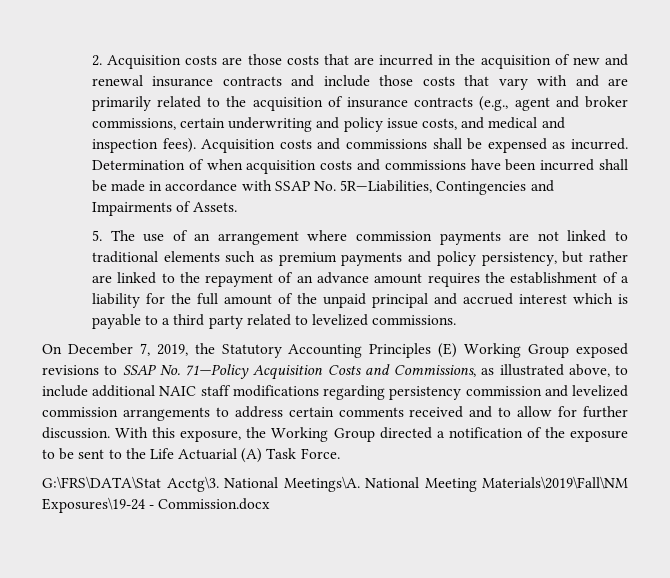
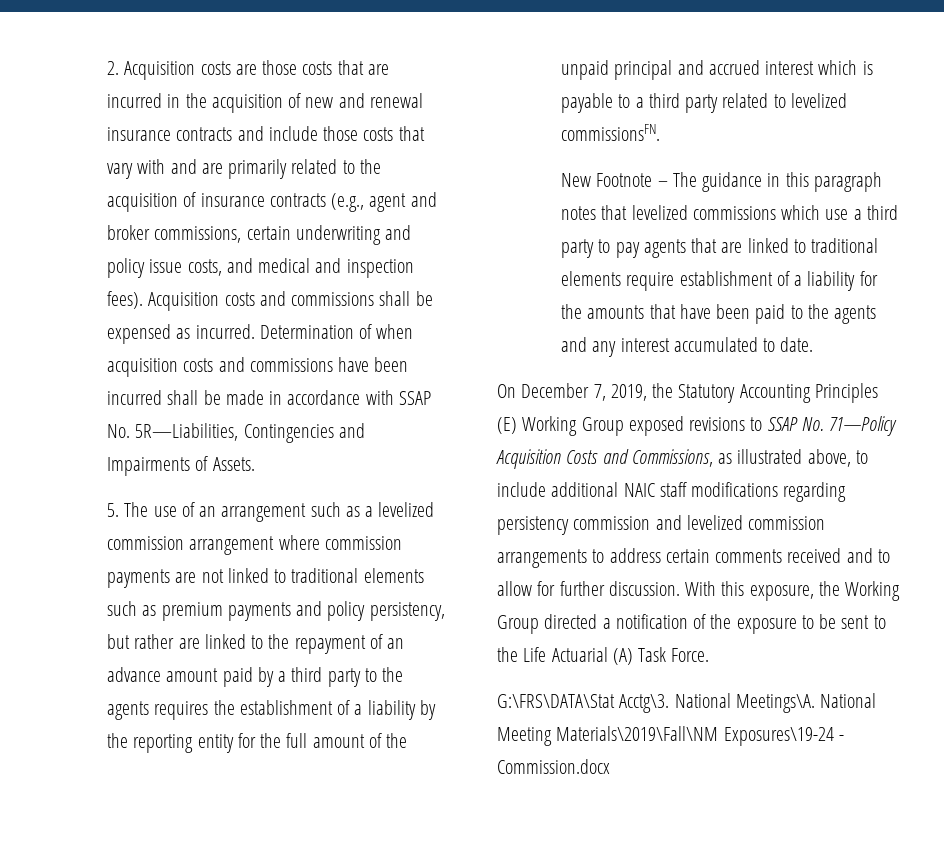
- 5. The use of an arrangement where commission payments are not linked to traditional elements such as premium payments and policy persistency, but rather are linked to the repayment of an advance amount requires the establishment of a liability for the full amount of the unpaid principal and accrued interest which is payable to a third party related to levelized commissions.
+ 5. The use of an arrangement such as a levelized commission arrangement where commission payments are not linked to traditional elements such as premium payments and policy persistency, but rather are linked to the repayment of an advance amount paid by a third party to the agents requires the establishment of a liability by the reporting entity for the full amount of the unpaid principal and accrued interest which is payable to a third party related to levelized commissionsFN.
+ New Footnote – The guidance in this paragraph notes that levelized commissions which use a third party to pay agents that are linked to traditional elements require establishment of a liability for the amounts that have been paid to the agents and any interest accumulated to date.

